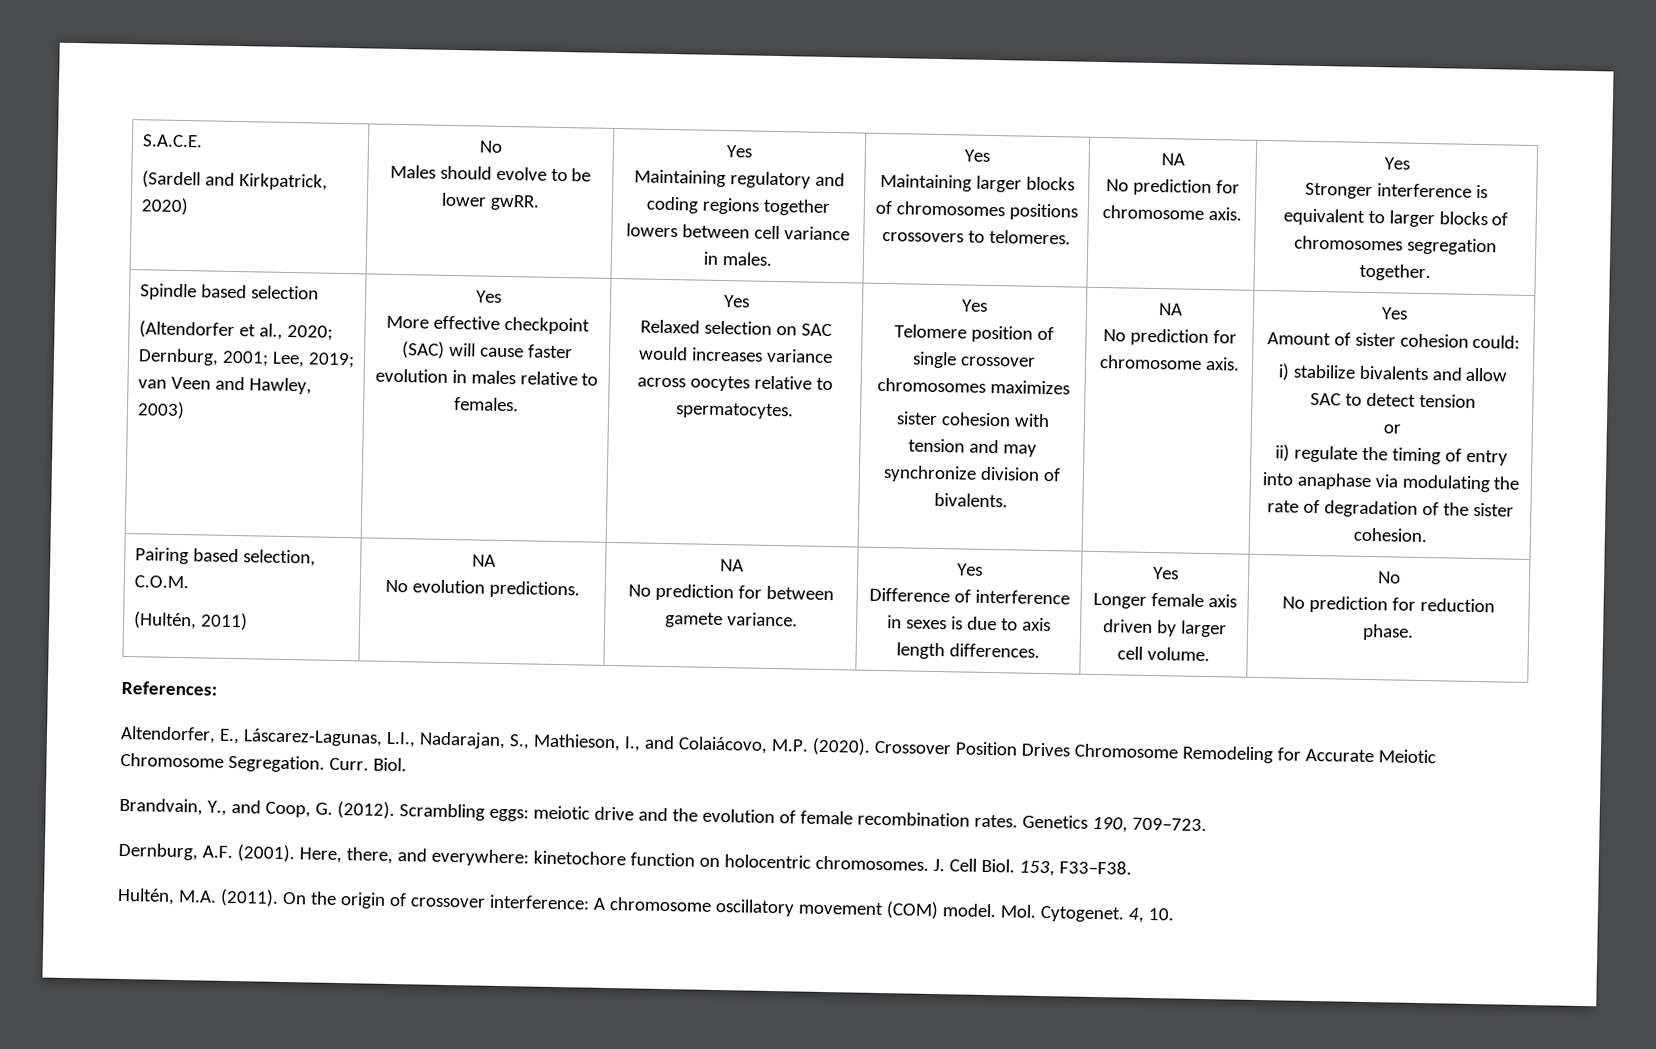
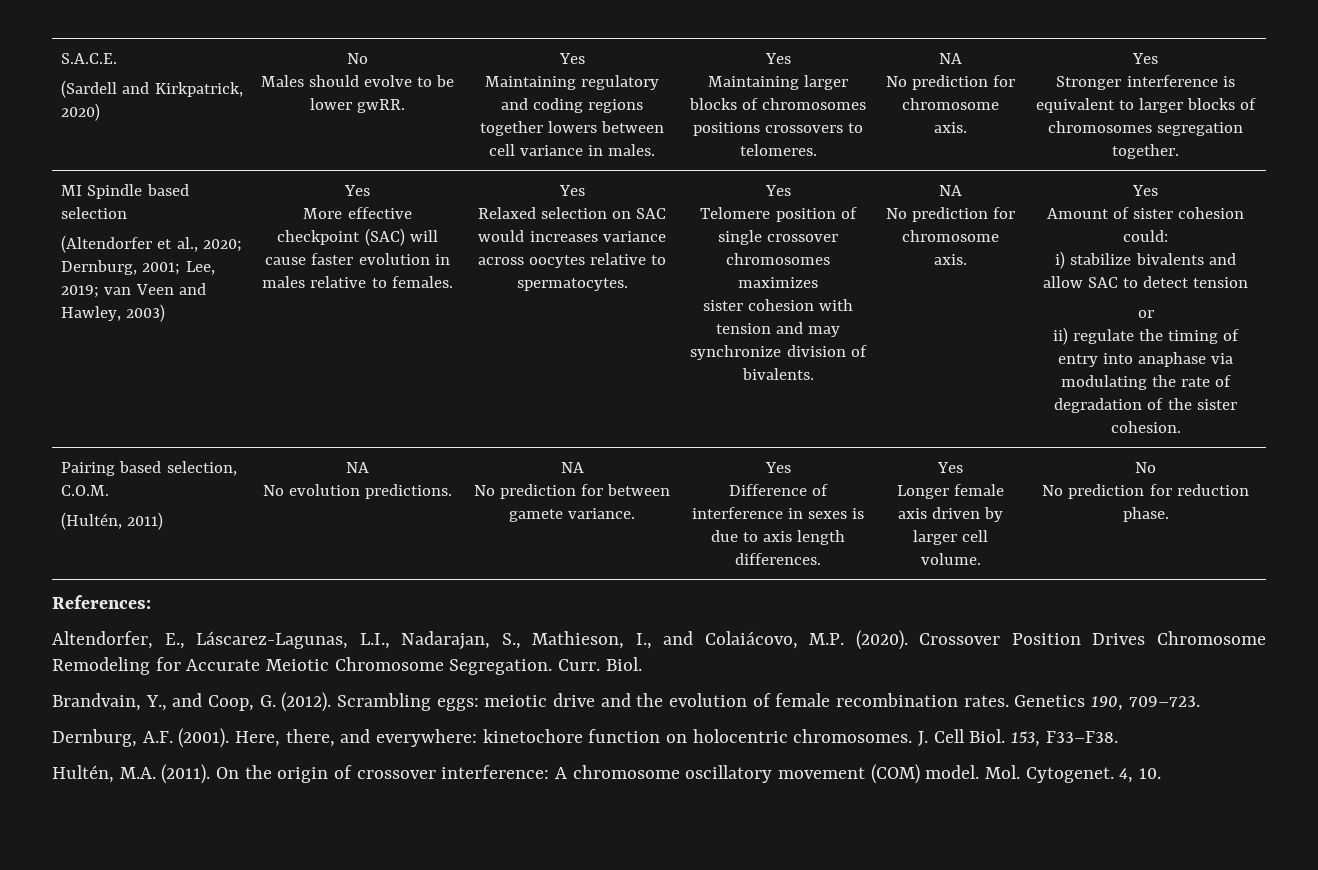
- Spindle based selection
+ MI Spindle based selection

